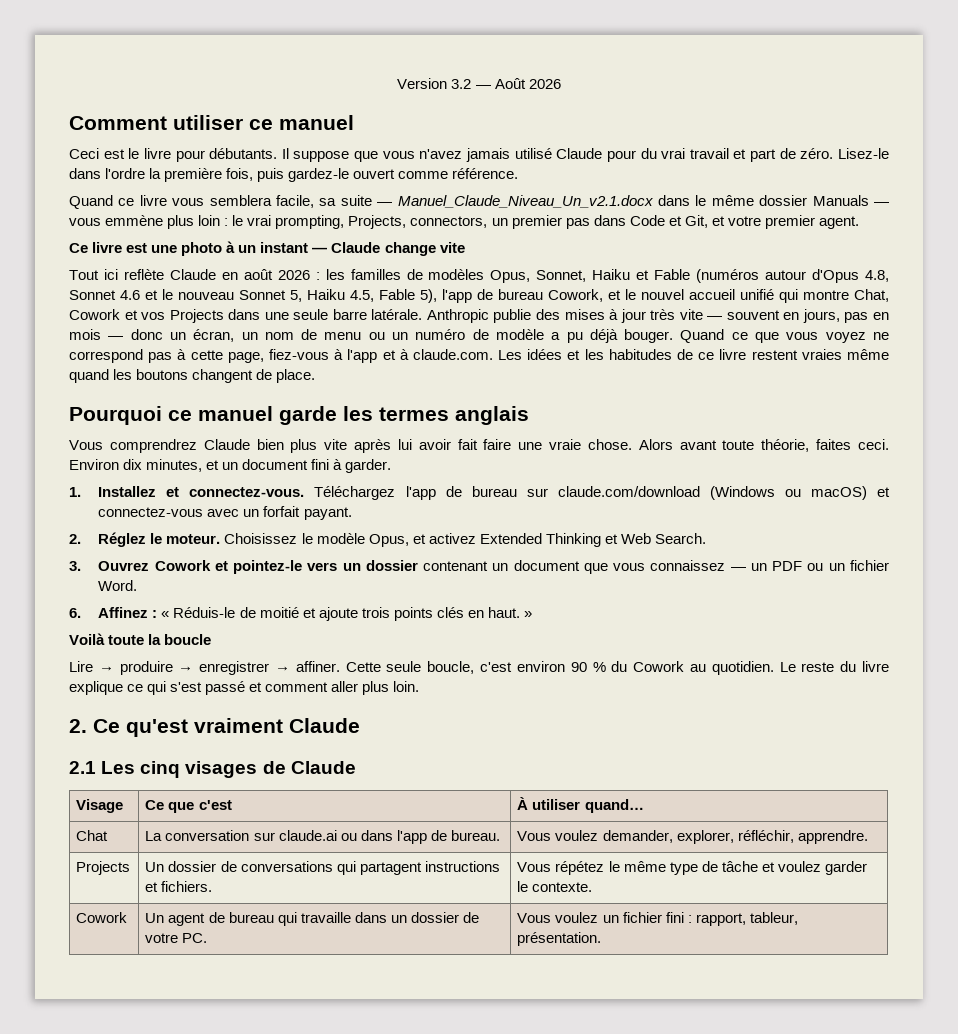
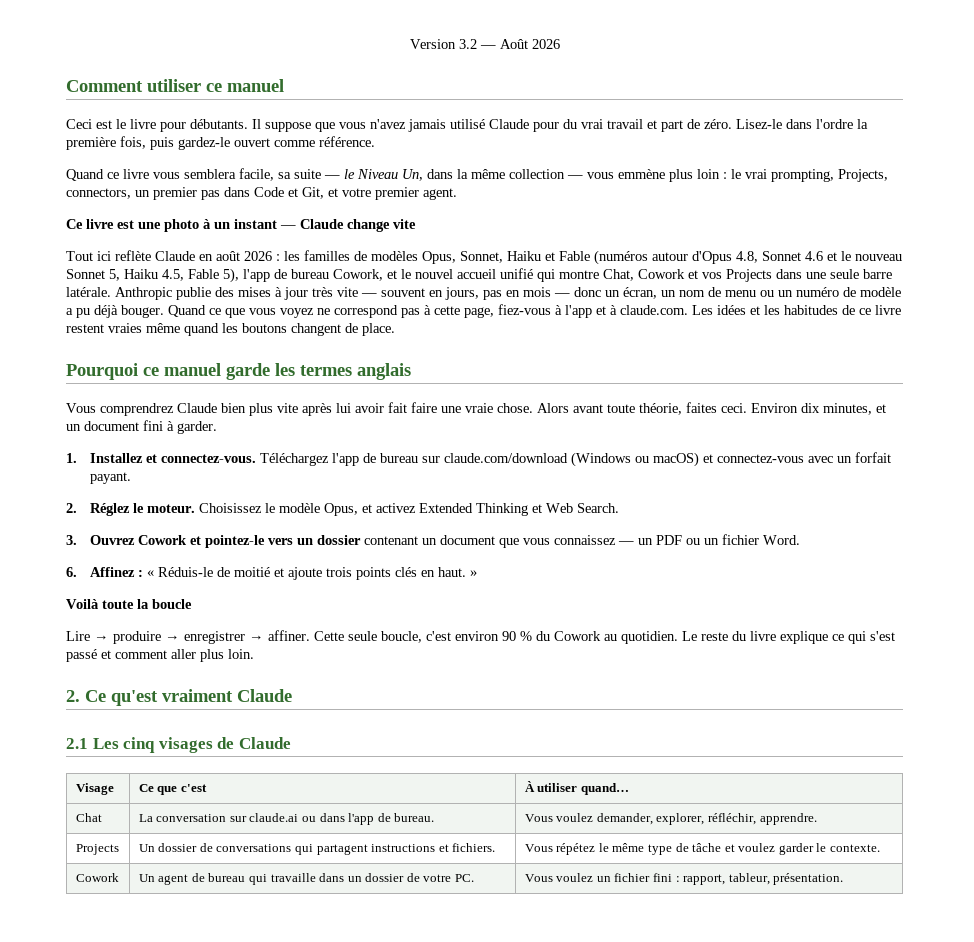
- Quand ce livre vous semblera facile, sa suite — Manuel_Claude_Niveau_Un_v2.1.docx dans le même dossier Manuals — vous emmène plus loin : le vrai prompting, Projects, connectors, un premier pas dans Code et Git, et votre premier agent.
+ Quand ce livre vous semblera facile, sa suite — le Niveau Un, dans la même collection — vous emmène plus loin : le vrai prompting, Projects, connectors, un premier pas dans Code et Git, et votre premier agent.

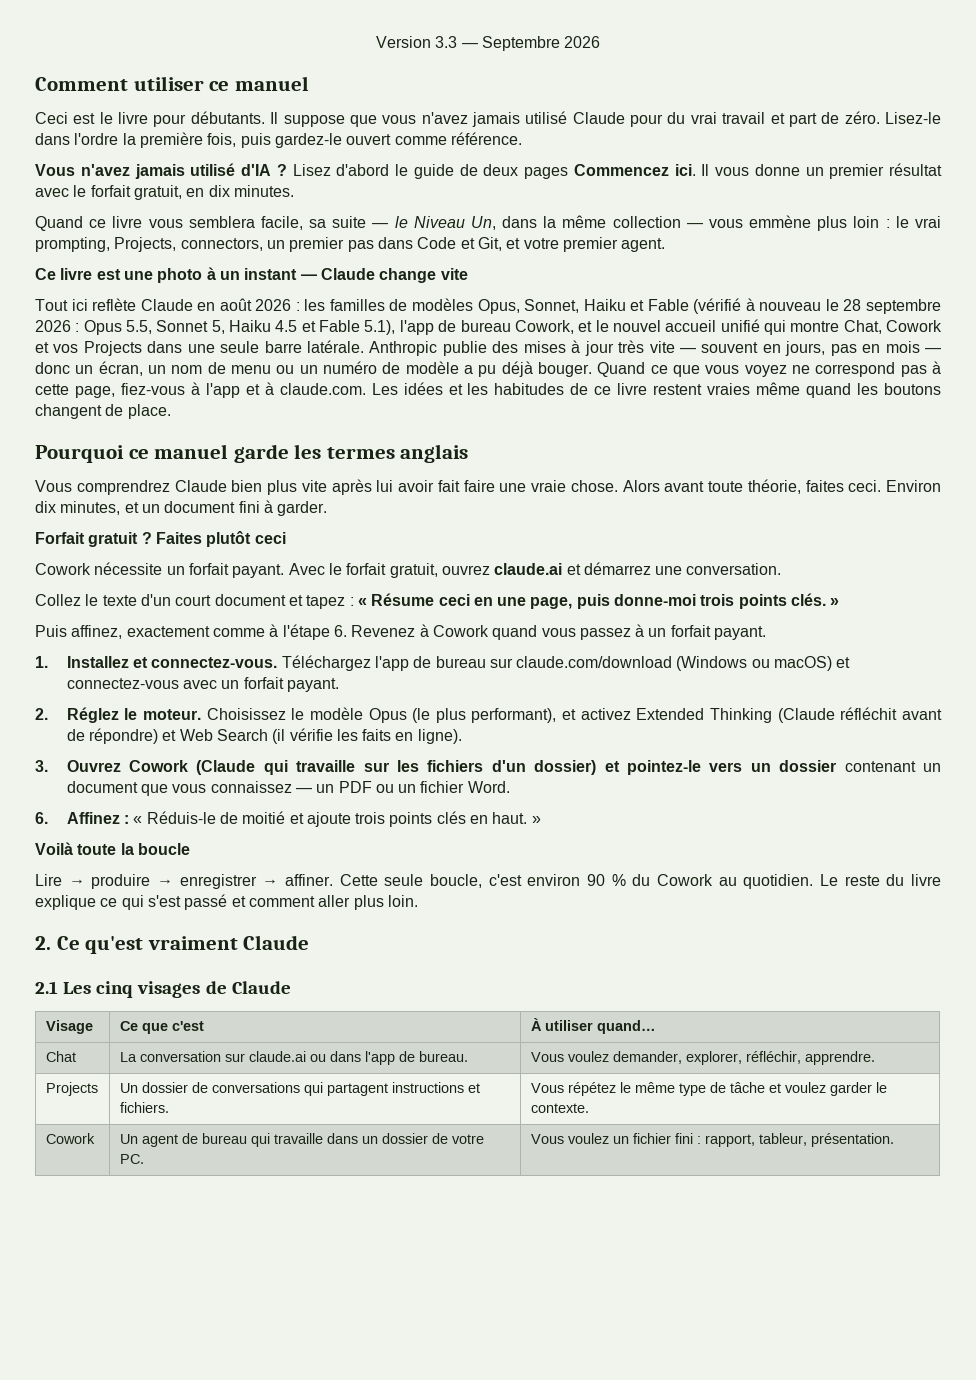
- Version 3.2 — Août 2026
+ Version 3.3 — Septembre 2026
+ Vous n'avez jamais utilisé d'IA ? Lisez d'abord le guide de deux pages Commencez ici. Il vous donne un premier résultat avec le forfait gratuit, en dix minutes.
- Tout ici reflète Claude en août 2026 : les familles de modèles Opus, Sonnet, Haiku et Fable (numéros autour d'Opus 4.8, Sonnet 4.6 et le nouveau Sonnet 5, Haiku 4.5, Fable 5), l'app de bureau Cowork, et le nouvel accueil unifié qui montre Chat, Cowork et vos Projects dans une seule barre latérale.
+ Tout ici reflète Claude en août 2026 : les familles de modèles Opus, Sonnet, Haiku et Fable (vérifié à nouveau le 28 septembre 2026 : Opus 5.5, Sonnet 5, Haiku 4.5 et Fable 5.1), l'app de bureau Cowork, et le nouvel accueil unifié qui montre Chat, Cowork et vos Projects dans une seule barre latérale.
+ Forfait gratuit ? Faites plutôt ceci
+ Cowork nécessite un forfait payant. Avec le forfait gratuit, ouvrez claude.ai et démarrez une conversation.
+ Collez le texte d'un court document et tapez : « Résume ceci en une page, puis donne-moi trois points clés. »
+ Puis affinez, exactement comme à l'étape 6. Revenez à Cowork quand vous passez à un forfait payant.
- Choisissez le modèle Opus, et activez Extended Thinking et Web Search.
- 3. Ouvrez Cowork et pointez-le vers un dossier contenant un document que vous connaissez — un PDF ou un fichier Word.
+ Choisissez le modèle Opus (le plus performant), et activez Extended Thinking (Claude réfléchit avant de répondre) et Web Search (il vérifie les faits en ligne).
+ 3. Ouvrez Cowork (Claude qui travaille sur les fichiers d'un dossier) et pointez-le vers un dossier contenant un document que vous connaissez — un PDF ou un fichier Word.

